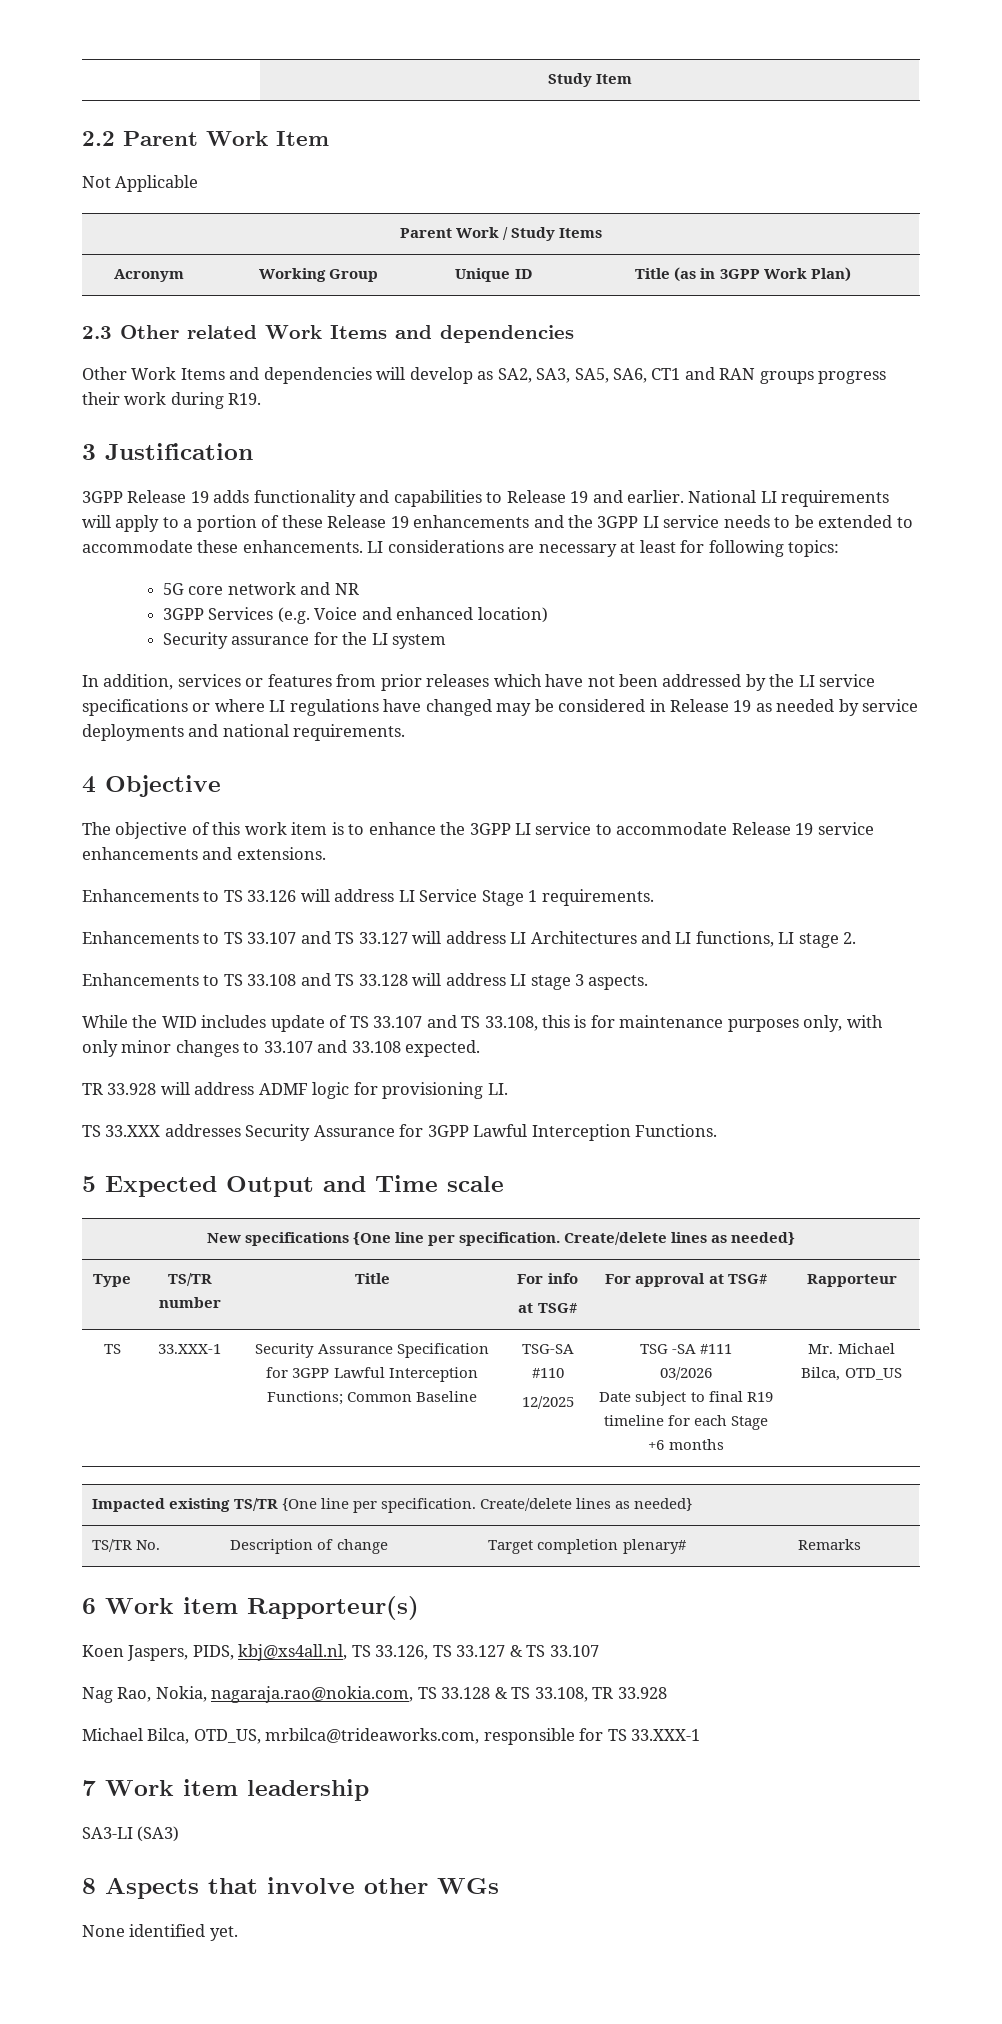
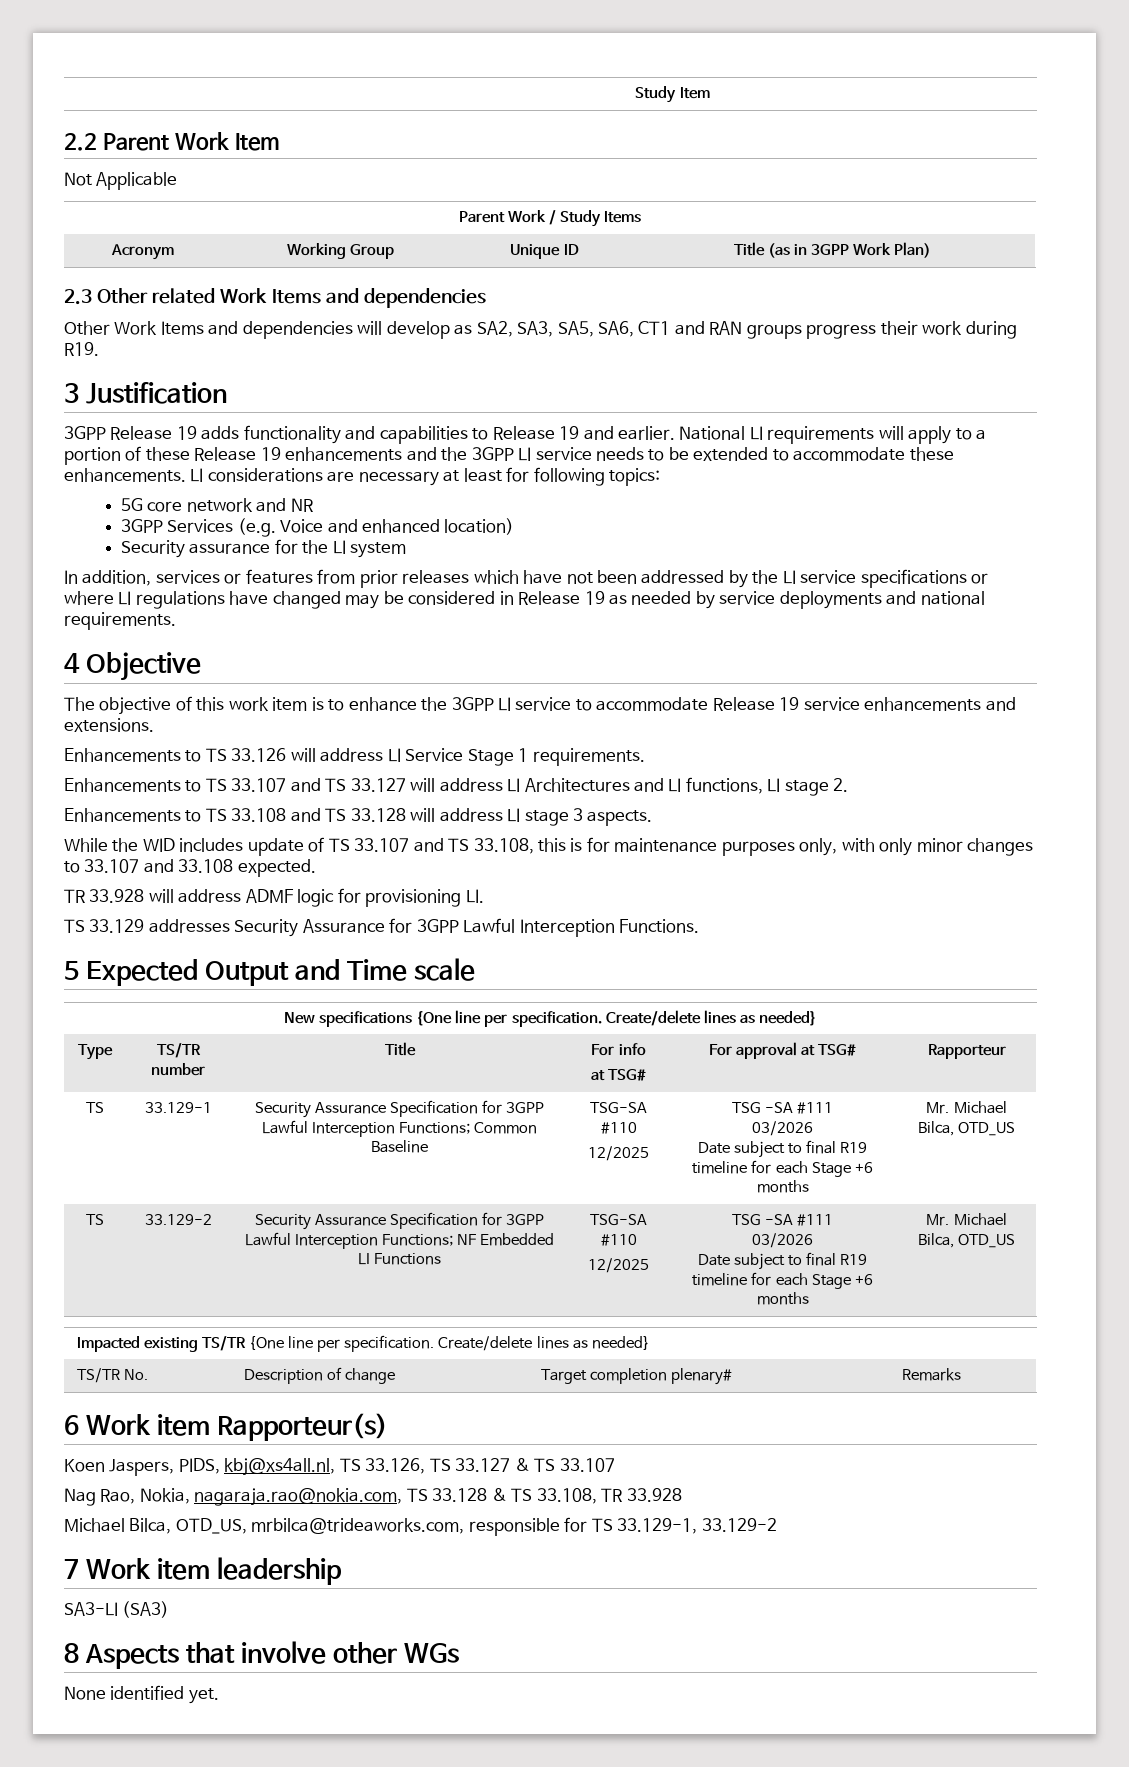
- TS 33.XXX addresses Security Assurance for 3GPP Lawful Interception Functions.
+ TS 33.129 addresses Security Assurance for 3GPP Lawful Interception Functions.
- TS | 33.XXX-1 | Security Assurance Specification for 3GPP Lawful Interception Functions; Common Baseline | TSG-SA #110
+ TS | 33.129-1 | Security Assurance Specification for 3GPP Lawful Interception Functions; Common Baseline | TSG-SA #110
+ TS | 33.129-2 | Security Assurance Specification for 3GPP Lawful Interception Functions; NF Embedded LI Functions | TSG-SA #110
+ 12/2025 | TSG -SA #111
+ 03/2026
+ Date subject to final R19 timeline for each Stage +6 months | Mr. Michael Bilca, OTD_US
- Michael Bilca, OTD_US, mrbilca@trideaworks.com, responsible for TS 33.XXX-1
+ Michael Bilca, OTD_US, mrbilca@trideaworks.com, responsible for TS 33.129-1, 33.129-2

